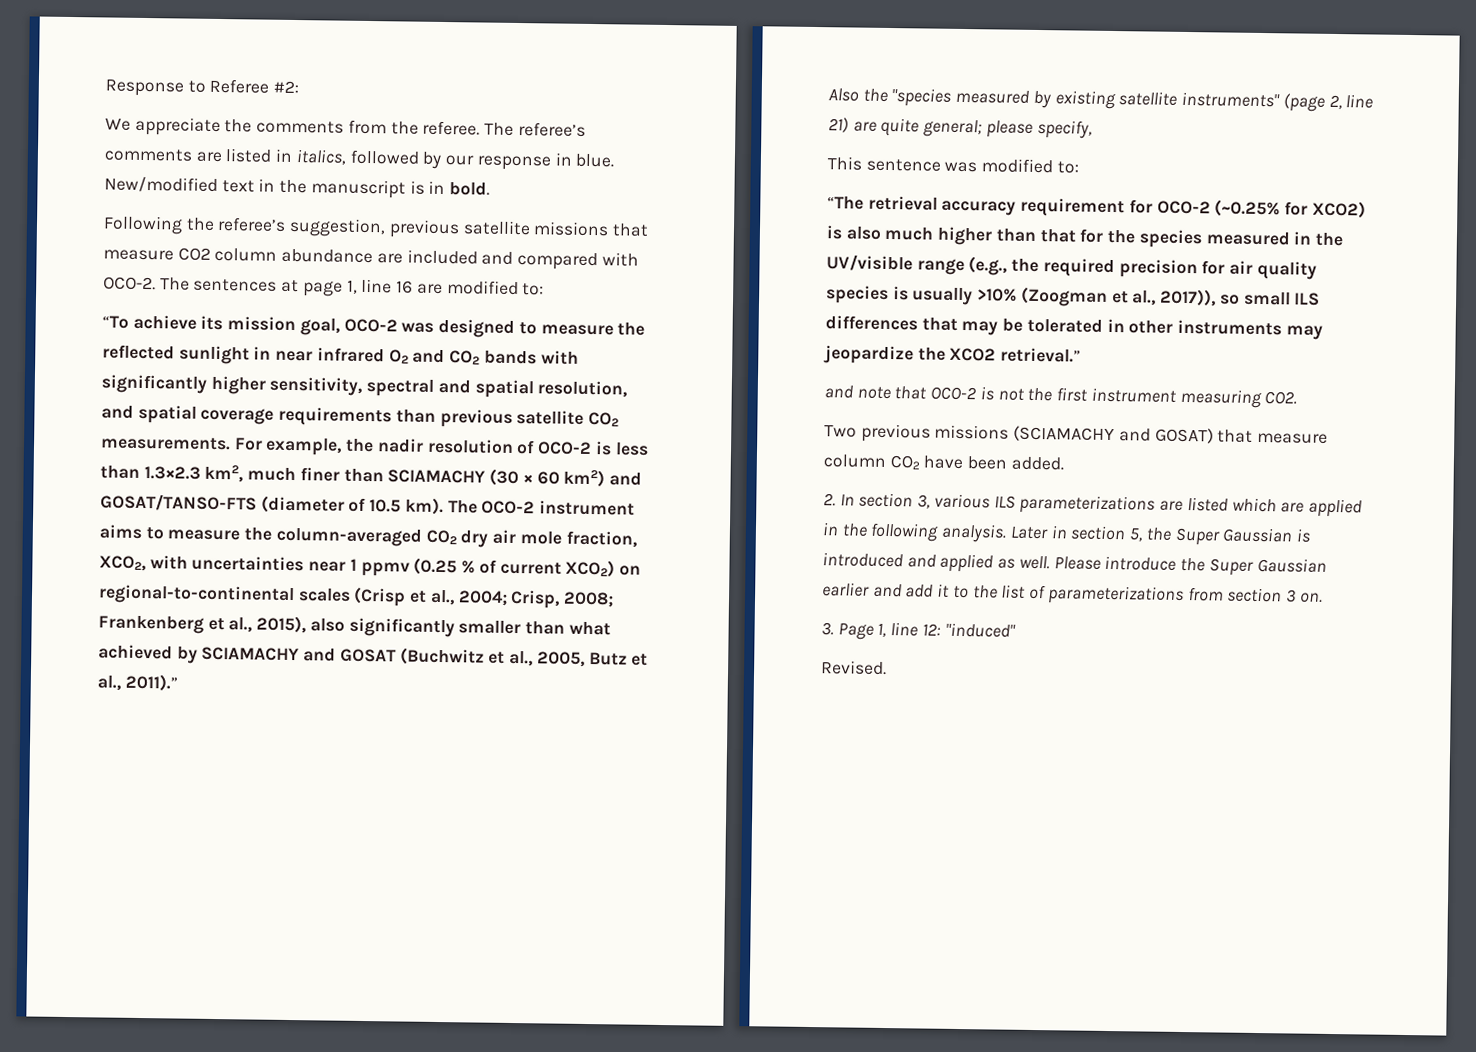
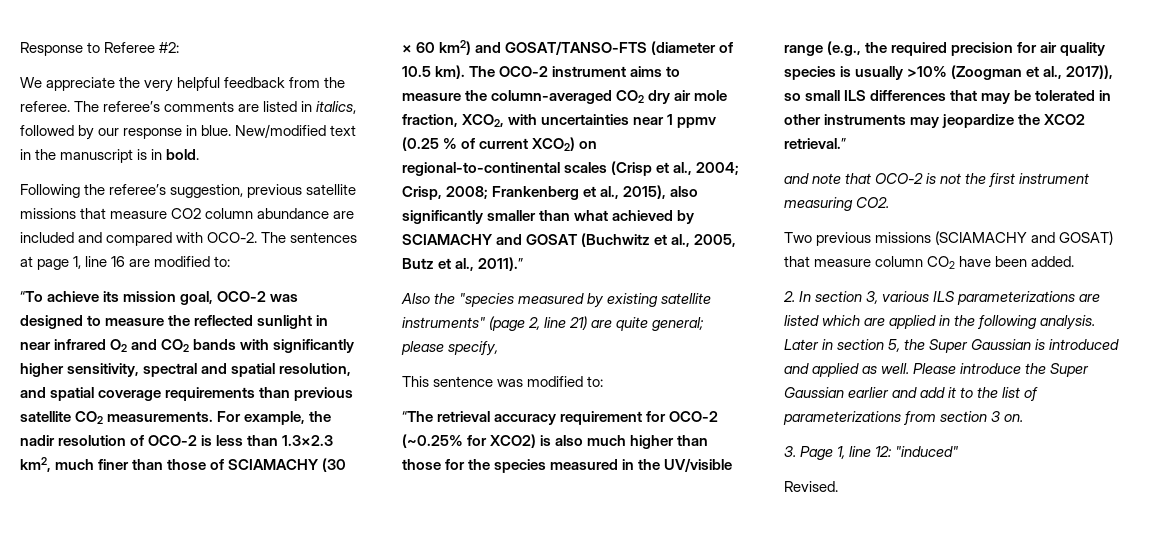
- We appreciate the comments from the referee.
+ We appreciate the very helpful feedback from the referee.
- For example, the nadir resolution of OCO-2 is less than 1.3×2.3 km2, much finer than SCIAMACHY (30 × 60 km2) and GOSAT/TANSO-FTS (diameter of 10.5 km).
+ For example, the nadir resolution of OCO-2 is less than 1.3×2.3 km2, much finer than those of SCIAMACHY (30 × 60 km2) and GOSAT/TANSO-FTS (diameter of 10.5 km).
- “The retrieval accuracy requirement for OCO-2 (~0.25% for XCO2) is also much higher than that for the species measured in the UV/visible range (e.g., the required precision for air quality species is usually >10% (Zoogman et al., 2017)), so small ILS differences that may be tolerated in other instruments may jeopardize the XCO2 retrieval.”
+ “The retrieval accuracy requirement for OCO-2 (~0.25% for XCO2) is also much higher than those for the species measured in the UV/visible range (e.g., the required precision for air quality species is usually >10% (Zoogman et al., 2017)), so small ILS differences that may be tolerated in other instruments may jeopardize the XCO2 retrieval.”

